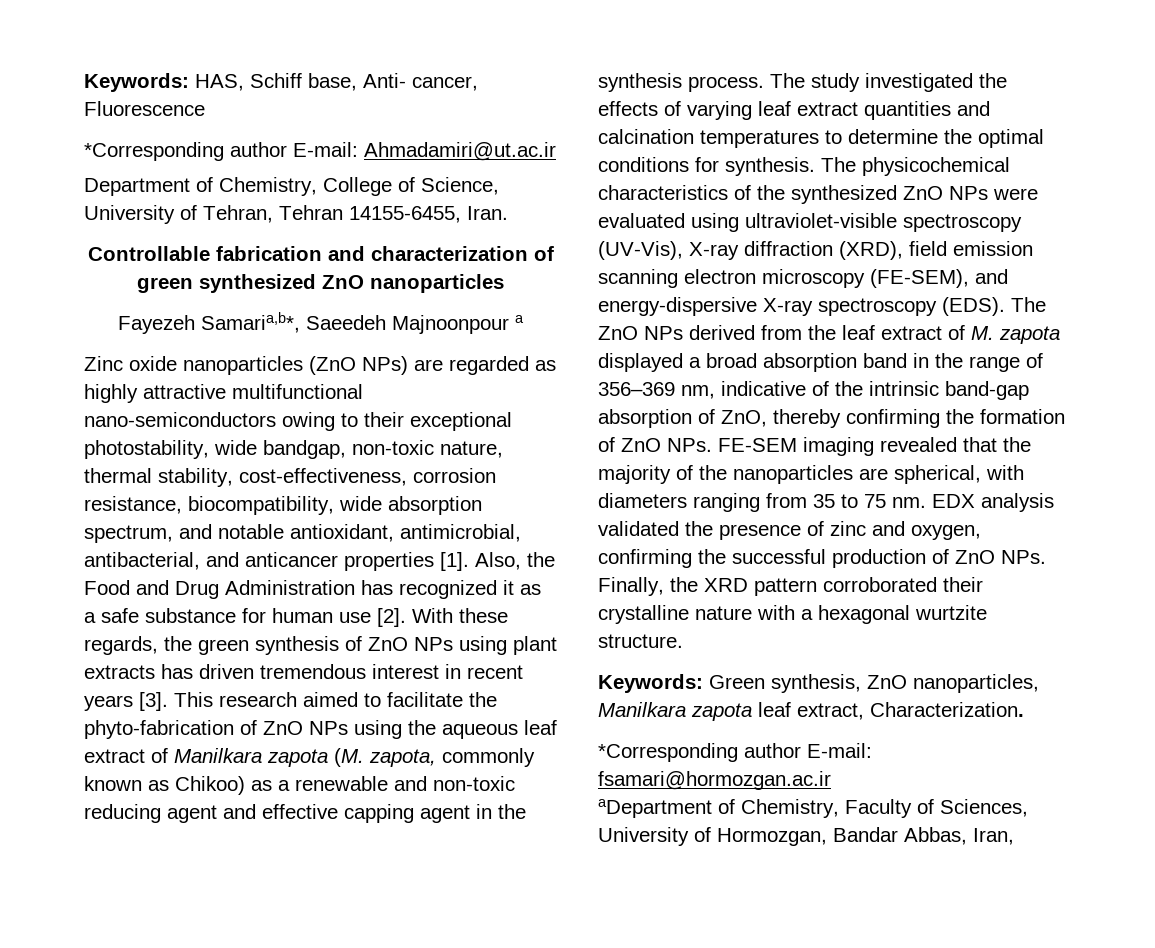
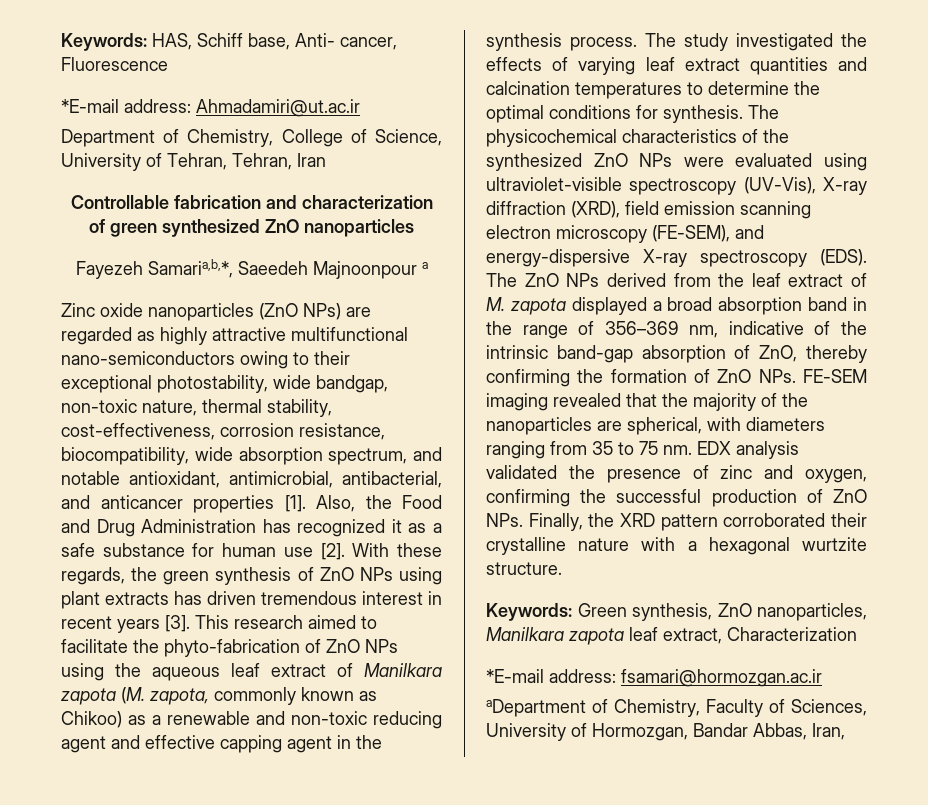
- *Corresponding author E-mail: Ahmadamiri@ut.ac.ir
+ *E-mail address: Ahmadamiri@ut.ac.ir
- Department of Chemistry, College of Science, University of Tehran, Tehran 14155-6455, Iran.
+ Department of Chemistry, College of Science, University of Tehran, Tehran, Iran
- Fayezeh Samaria,b*, Saeedeh Majnoonpour a
+ Fayezeh Samaria,b,*, Saeedeh Majnoonpour a
- Keywords: Green synthesis, ZnO nanoparticles, Manilkara zapota leaf extract, Characterization.
- *Corresponding author E-mail: fsamari@hormozgan.ac.ir
+ Keywords: Green synthesis, ZnO nanoparticles, Manilkara zapota leaf extract, Characterization
+ *E-mail address: fsamari@hormozgan.ac.ir

